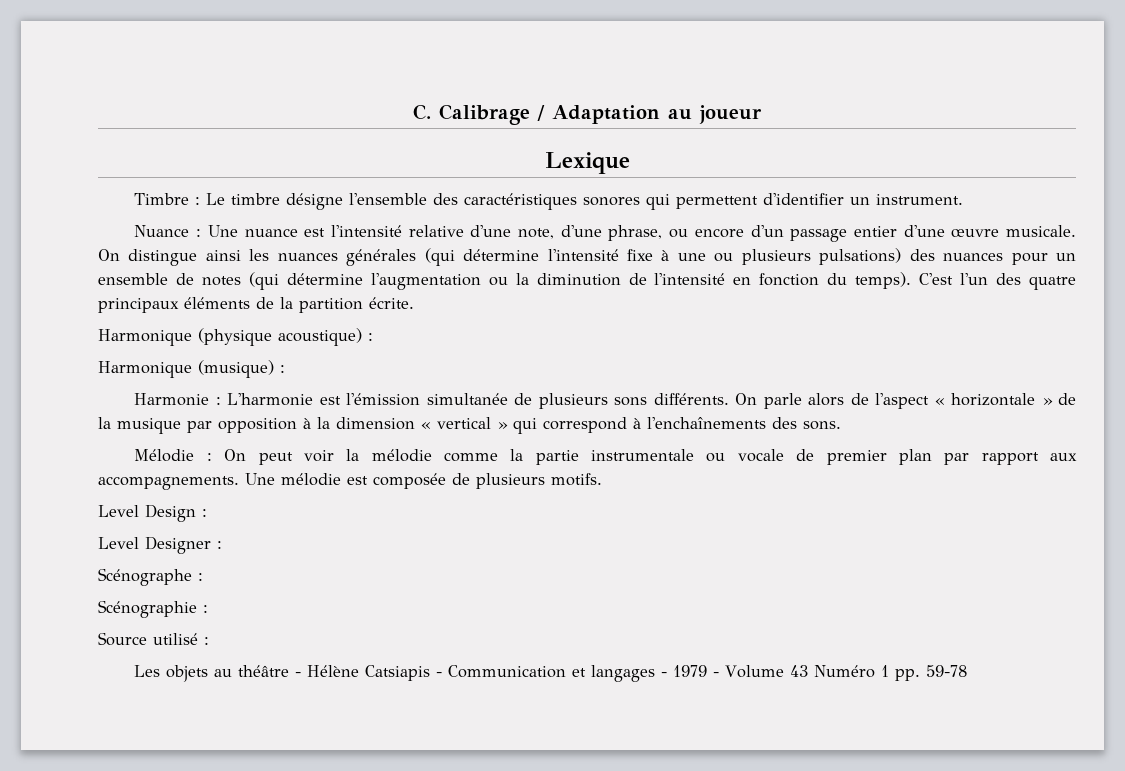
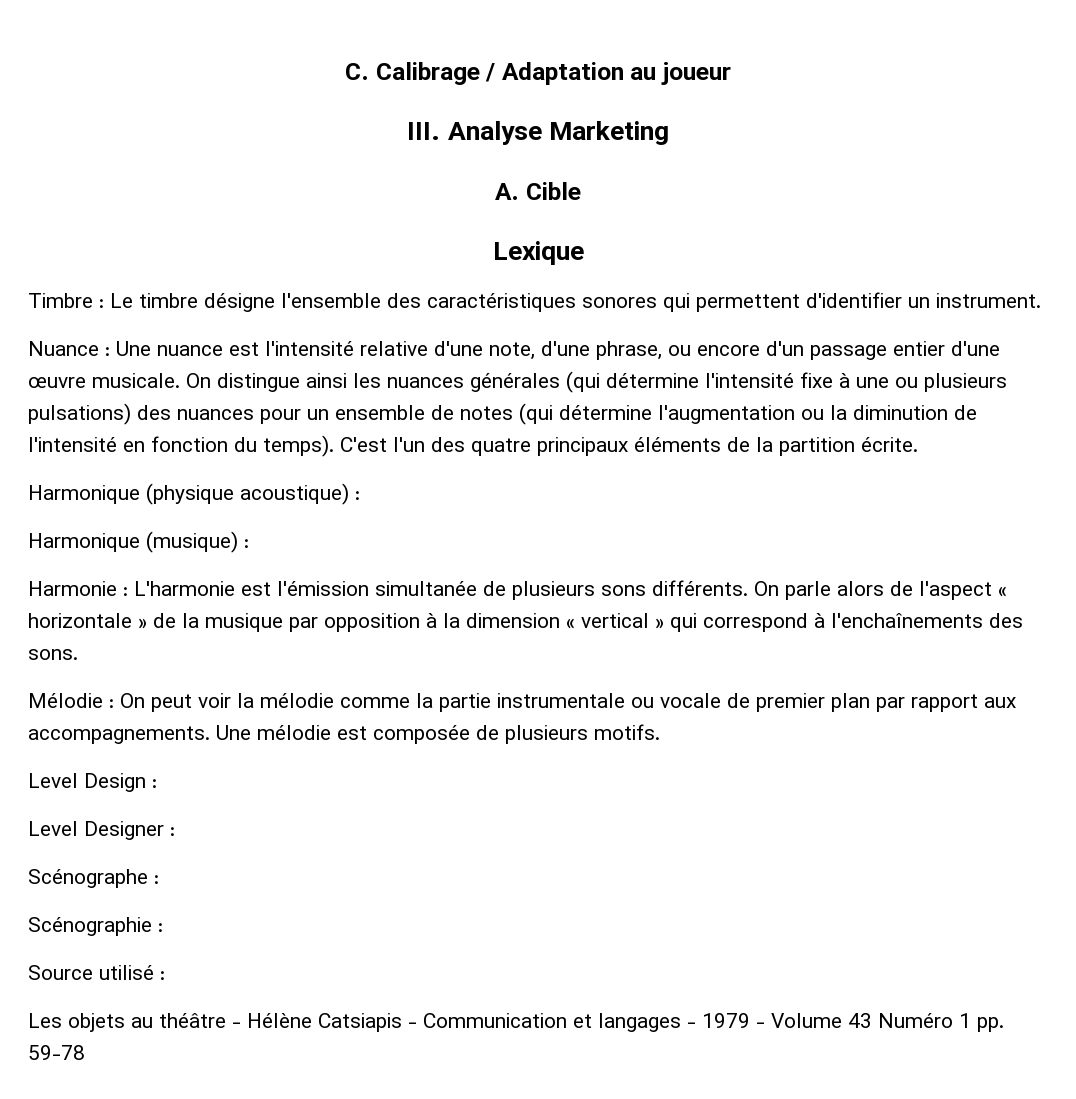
+ III. Analyse Marketing
+ A. Cible

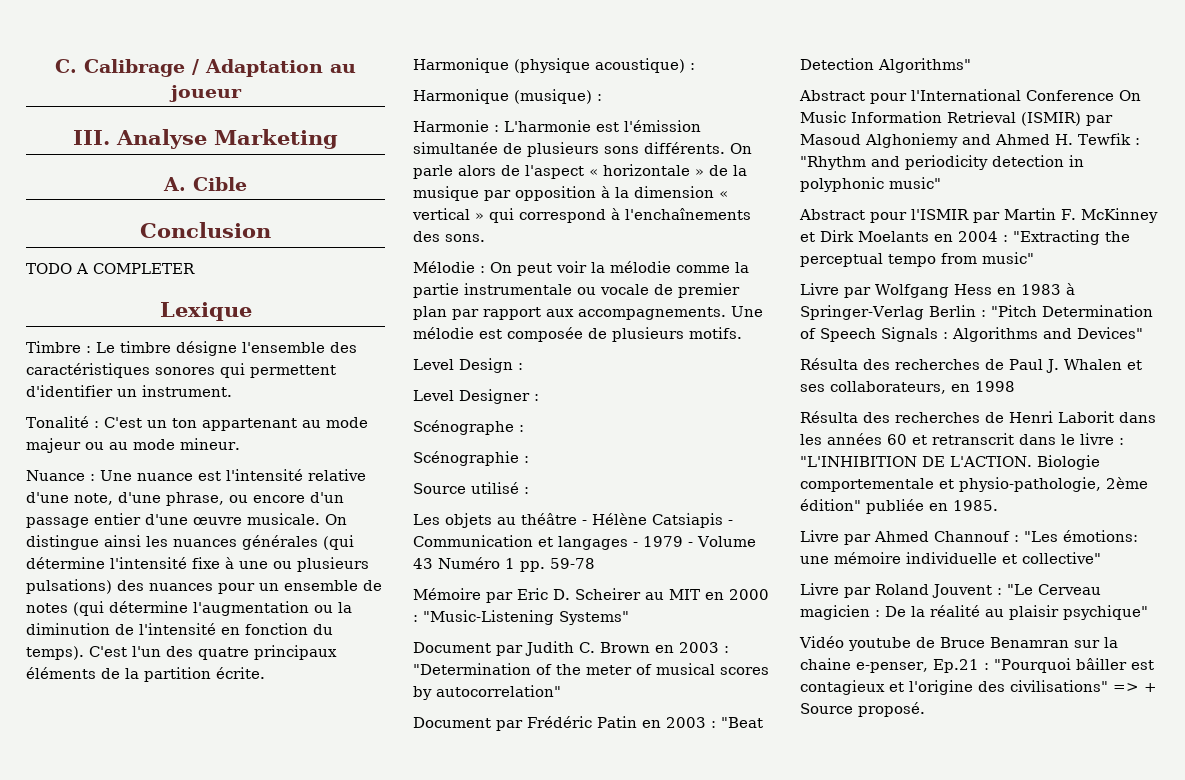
+ Conclusion
+ TODO A COMPLETER
+ Tonalité : C'est un ton appartenant au mode majeur ou au mode mineur.
+ Mémoire par Eric D. Scheirer au MIT en 2000 : "Music-Listening Systems"
+ Document par Judith C. Brown en 2003 : "Determination of the meter of musical scores by autocorrelation"
+ Document par Frédéric Patin en 2003 : "Beat Detection Algorithms"
+ Abstract pour l'International Conference On Music Information Retrieval (ISMIR) par Masoud Alghoniemy and Ahmed H. Tewfik : "Rhythm and periodicity detection in polyphonic music"
+ Abstract pour l'ISMIR par Martin F. McKinney et Dirk Moelants en 2004 : "Extracting the perceptual tempo from music"
+ Livre par Wolfgang Hess en 1983 à Springer-Verlag Berlin : "Pitch Determination of Speech Signals : Algorithms and Devices"
+ Résulta des recherches de Paul J. Whalen et ses collaborateurs, en 1998
+ Résulta des recherches de Henri Laborit dans les années 60 et retranscrit dans le livre : "L'INHIBITION DE L'ACTION. Biologie comportementale et physio-pathologie, 2ème édition" publiée en 1985.
+ Livre par Ahmed Channouf : "Les émotions: une mémoire individuelle et collective"
+ Livre par Roland Jouvent : "Le Cerveau magicien : De la réalité au plaisir psychique"
+ Vidéo youtube de Bruce Benamran sur la chaine e-penser, Ep.21 : "Pourquoi bâiller est contagieux et l'origine des civilisations" => + Source proposé.

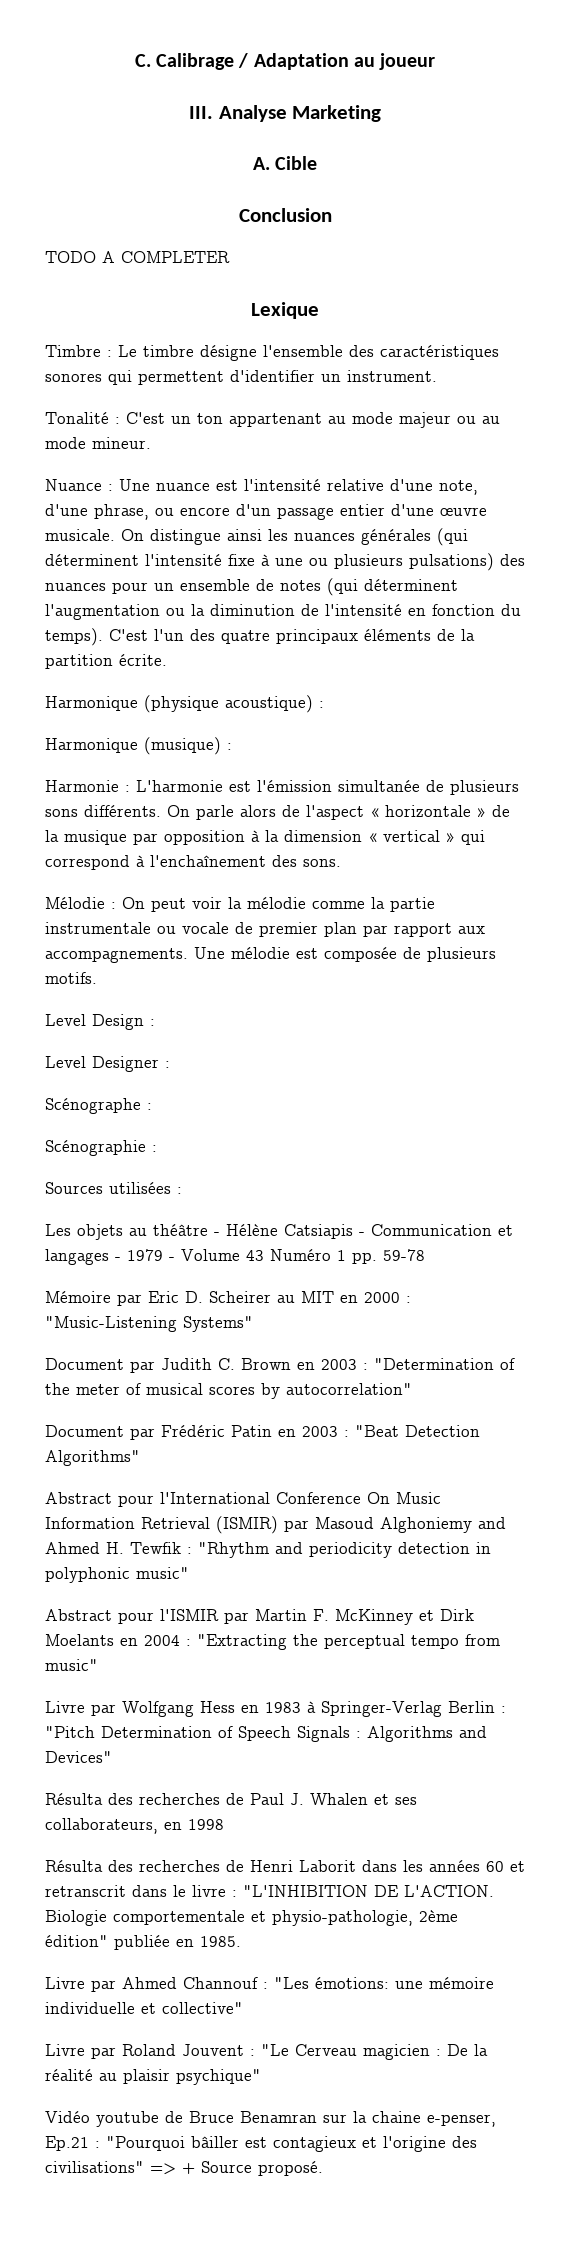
- On distingue ainsi les nuances générales (qui détermine l'intensité fixe à une ou plusieurs pulsations) des nuances pour un ensemble de notes (qui détermine l'augmentation ou la diminution de l'intensité en fonction du temps).
+ On distingue ainsi les nuances générales (qui déterminent l'intensité fixe à une ou plusieurs pulsations) des nuances pour un ensemble de notes (qui déterminent l'augmentation ou la diminution de l'intensité en fonction du temps).
- On parle alors de l'aspect « horizontale » de la musique par opposition à la dimension « vertical » qui correspond à l'enchaînements des sons.
+ On parle alors de l'aspect « horizontale » de la musique par opposition à la dimension « vertical » qui correspond à l'enchaînement des sons.
- Source utilisé :
+ Sources utilisées :

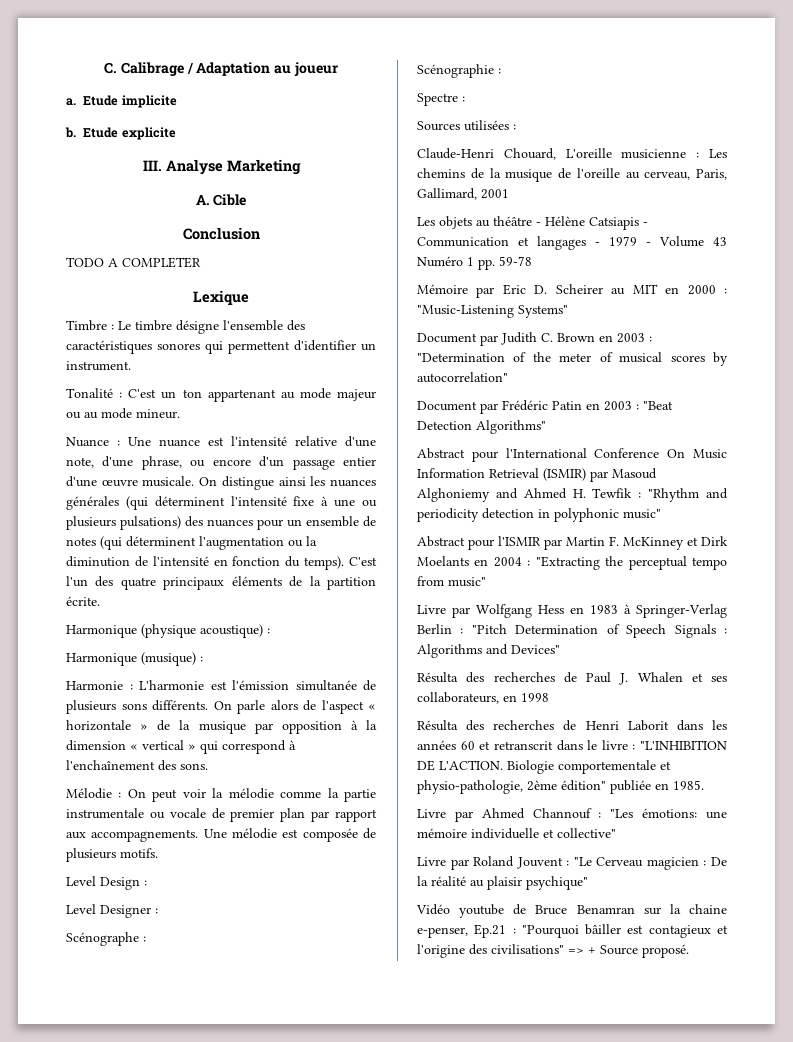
+ a. Etude implicite
+ b. Etude explicite
+ Spectre :
+ Claude-Henri Chouard, L'oreille musicienne : Les chemins de la musique de l'oreille au cerveau, Paris, Gallimard, 2001

